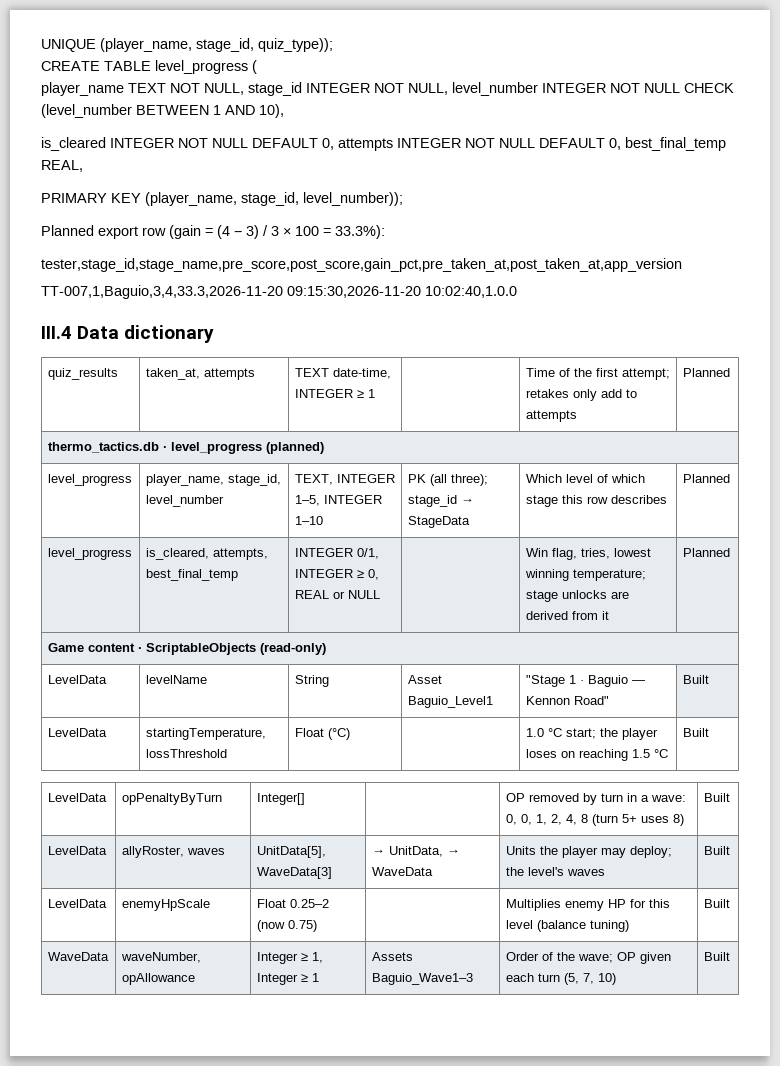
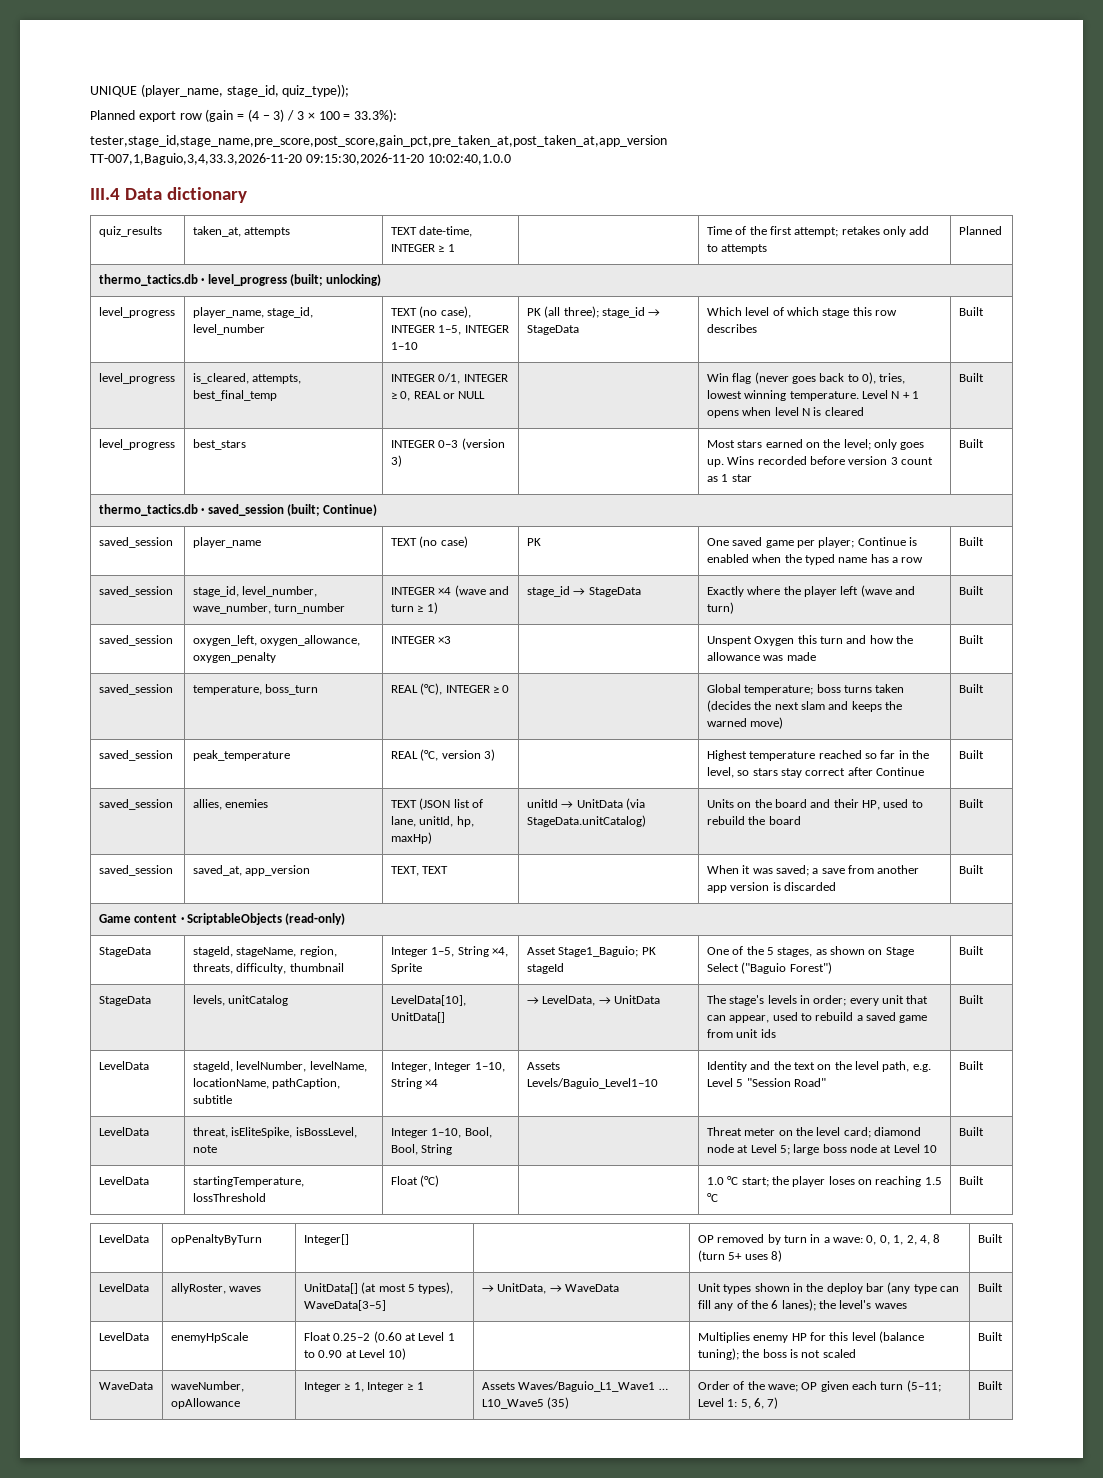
- CREATE TABLE level_progress (
- player_name TEXT NOT NULL, stage_id INTEGER NOT NULL, level_number INTEGER NOT NULL CHECK (level_number BETWEEN 1 AND 10),
- is_cleared INTEGER NOT NULL DEFAULT 0, attempts INTEGER NOT NULL DEFAULT 0, best_final_temp REAL,
- PRIMARY KEY (player_name, stage_id, level_number));
- thermo_tactics.db · level_progress (planned)
+ thermo_tactics.db · level_progress (built; unlocking)
- level_progress | player_name, stage_id, level_number | TEXT, INTEGER 1–5, INTEGER 1–10 | PK (all three); stage_id → StageData | Which level of which stage this row describes | Planned
+ level_progress | player_name, stage_id, level_number | TEXT (no case), INTEGER 1–5, INTEGER 1–10 | PK (all three); stage_id → StageData | Which level of which stage this row describes | Built
- level_progress | is_cleared, attempts, best_final_temp | INTEGER 0/1, INTEGER ≥ 0, REAL or NULL | | Win flag, tries, lowest winning temperature; stage unlocks are derived from it | Planned
+ level_progress | is_cleared, attempts, best_final_temp | INTEGER 0/1, INTEGER ≥ 0, REAL or NULL | | Win flag (never goes back to 0), tries, lowest winning temperature. Level N + 1 opens when level N is cleared | Built
+ level_progress | best_stars | INTEGER 0–3 (version 3) | | Most stars earned on the level; only goes up. Wins recorded before version 3 count as 1 star | Built
+ thermo_tactics.db · saved_session (built; Continue)
+ saved_session | player_name | TEXT (no case) | PK | One saved game per player; Continue is enabled when the typed name has a row | Built
+ saved_session | stage_id, level_number, wave_number, turn_number | INTEGER ×4 (wave and turn ≥ 1) | stage_id → StageData | Exactly where the player left (wave and turn) | Built
+ saved_session | oxygen_left, oxygen_allowance, oxygen_penalty | INTEGER ×3 | | Unspent Oxygen this turn and how the allowance was made | Built
+ saved_session | temperature, boss_turn | REAL (°C), INTEGER ≥ 0 | | Global temperature; boss turns taken (decides the next slam and keeps the warned move) | Built
+ saved_session | peak_temperature | REAL (°C, version 3) | | Highest temperature reached so far in the level, so stars stay correct after Continue | Built
+ saved_session | allies, enemies | TEXT (JSON list of lane, unitId, hp, maxHp) | unitId → UnitData (via StageData.unitCatalog) | Units on the board and their HP, used to rebuild the board | Built
+ saved_session | saved_at, app_version | TEXT, TEXT | | When it was saved; a save from another app version is discarded | Built
- LevelData | levelName | String | Asset Baguio_Level1 | "Stage 1 · Baguio — Kennon Road" | Built
+ StageData | stageId, stageName, region, threats, difficulty, thumbnail | Integer 1–5, String ×4, Sprite | Asset Stage1_Baguio; PK stageId | One of the 5 stages, as shown on Stage Select ("Baguio Forest") | Built
+ StageData | levels, unitCatalog | LevelData[10], UnitData[] | → LevelData, → UnitData | The stage's levels in order; every unit that can appear, used to rebuild a saved game from unit ids | Built
+ LevelData | stageId, levelNumber, levelName, locationName, pathCaption, subtitle | Integer, Integer 1–10, String ×4 | Assets Levels/Baguio_Level1–10 | Identity and the text on the level path, e.g. Level 5 "Session Road" | Built
+ LevelData | threat, isEliteSpike, isBossLevel, note | Integer 1–10, Bool, Bool, String | | Threat meter on the level card; diamond node at Level 5; large boss node at Level 10 | Built
- LevelData | allyRoster, waves | UnitData[5], WaveData[3] | → UnitData, → WaveData | Units the player may deploy; the level's waves | Built
+ LevelData | allyRoster, waves | UnitData[] (at most 5 types), WaveData[3–5] | → UnitData, → WaveData | Unit types shown in the deploy bar (any type can fill any of the 6 lanes); the level's waves | Built
- LevelData | enemyHpScale | Float 0.25–2 (now 0.75) | | Multiplies enemy HP for this level (balance tuning) | Built
+ LevelData | enemyHpScale | Float 0.25–2 (0.60 at Level 1 to 0.90 at Level 10) | | Multiplies enemy HP for this level (balance tuning); the boss is not scaled | Built
- WaveData | waveNumber, opAllowance | Integer ≥ 1, Integer ≥ 1 | Assets Baguio_Wave1–3 | Order of the wave; OP given each turn (5, 7, 10) | Built
+ WaveData | waveNumber, opAllowance | Integer ≥ 1, Integer ≥ 1 | Assets Waves/Baguio_L1_Wave1 … L10_Wave5 (35) | Order of the wave; OP given each turn (5–11; Level 1: 5, 6, 7) | Built

